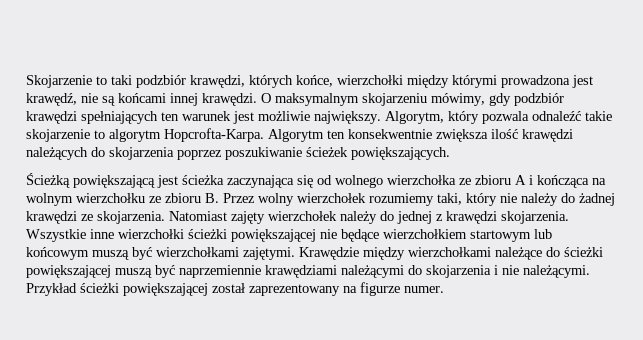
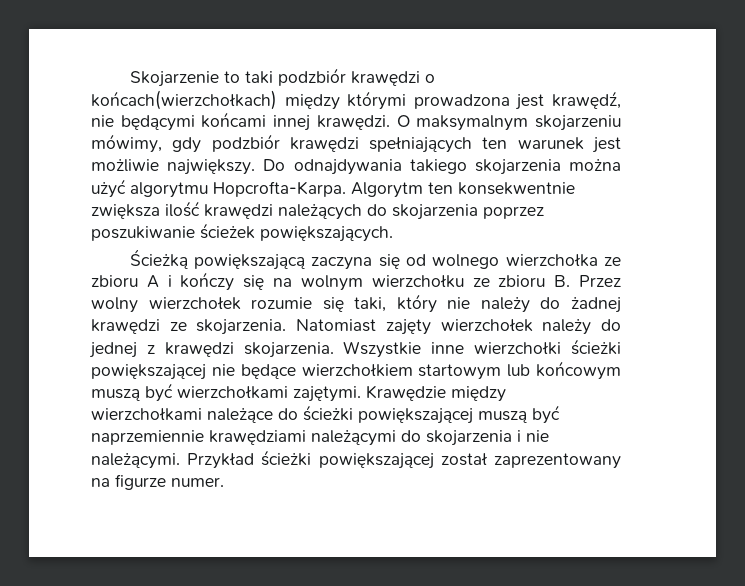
- Skojarzenie to taki podzbiór krawędzi, których końce, wierzchołki między którymi prowadzona jest krawędź, nie są końcami innej krawędzi.
+ Skojarzenie to taki podzbiór krawędzi o końcach(wierzchołkach) między którymi prowadzona jest krawędź, nie będącymi końcami innej krawędzi.
- Algorytm, który pozwala odnaleźć takie skojarzenie to algorytm Hopcrofta-Karpa.
+ Do odnajdywania takiego skojarzenia można użyć algorytmu Hopcrofta-Karpa.
- Ścieżką powiększającą jest ścieżka zaczynająca się od wolnego wierzchołka ze zbioru A i kończąca na wolnym wierzchołku ze zbioru B. Przez wolny wierzchołek rozumiemy taki, który nie należy do żadnej krawędzi ze skojarzenia.
+ Ścieżką powiększającą zaczyna się od wolnego wierzchołka ze zbioru A i kończy się na wolnym wierzchołku ze zbioru B. Przez wolny wierzchołek rozumie się taki, który nie należy do żadnej krawędzi ze skojarzenia.

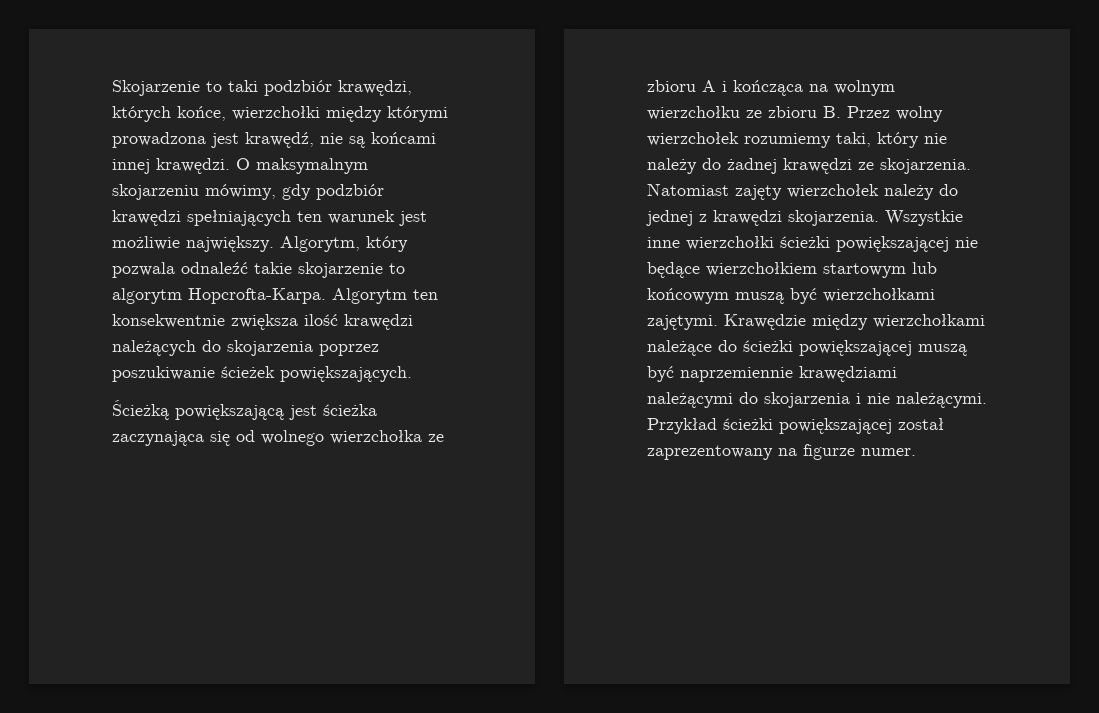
- Skojarzenie to taki podzbiór krawędzi o końcach(wierzchołkach) między którymi prowadzona jest krawędź, nie będącymi końcami innej krawędzi.
+ Skojarzenie to taki podzbiór krawędzi, których końce, wierzchołki między którymi prowadzona jest krawędź, nie są końcami innej krawędzi.
- Do odnajdywania takiego skojarzenia można użyć algorytmu Hopcrofta-Karpa.
+ Algorytm, który pozwala odnaleźć takie skojarzenie to algorytm Hopcrofta-Karpa.
- Ścieżką powiększającą zaczyna się od wolnego wierzchołka ze zbioru A i kończy się na wolnym wierzchołku ze zbioru B. Przez wolny wierzchołek rozumie się taki, który nie należy do żadnej krawędzi ze skojarzenia.
+ Ścieżką powiększającą jest ścieżka zaczynająca się od wolnego wierzchołka ze zbioru A i kończąca na wolnym wierzchołku ze zbioru B. Przez wolny wierzchołek rozumiemy taki, który nie należy do żadnej krawędzi ze skojarzenia.

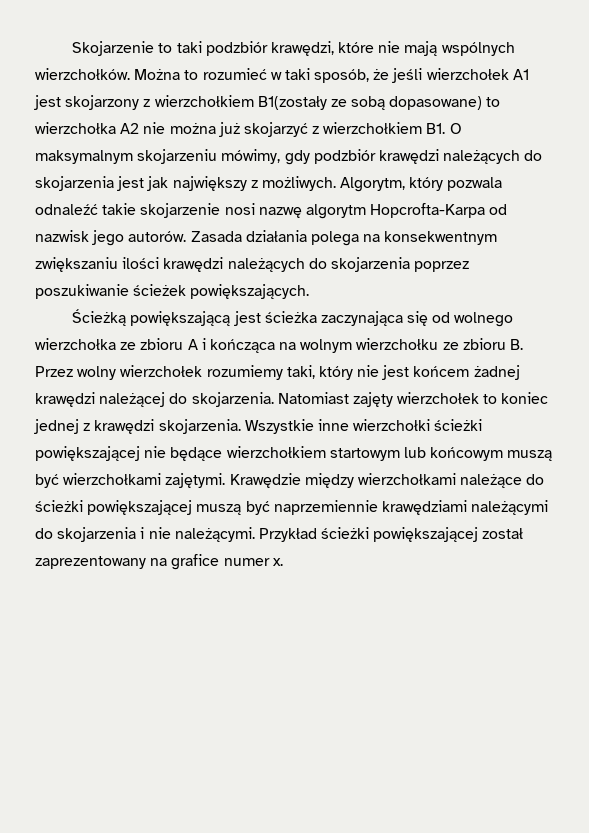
- Skojarzenie to taki podzbiór krawędzi, których końce, wierzchołki między którymi prowadzona jest krawędź, nie są końcami innej krawędzi. O maksymalnym skojarzeniu mówimy, gdy podzbiór krawędzi spełniających ten warunek jest możliwie największy.
+ Skojarzenie to taki podzbiór krawędzi, które nie mają wspólnych wierzchołków. Można to rozumieć w taki sposób, że jeśli wierzchołek A1 jest skojarzony z wierzchołkiem B1(zostały ze sobą dopasowane) to wierzchołka A2 nie można już skojarzyć z wierzchołkiem B1. O maksymalnym skojarzeniu mówimy, gdy podzbiór krawędzi należących do skojarzenia jest jak największy z możliwych.
- Algorytm, który pozwala odnaleźć takie skojarzenie to algorytm Hopcrofta-Karpa. Algorytm ten konsekwentnie zwiększa ilość krawędzi należących do skojarzenia poprzez poszukiwanie ścieżek powiększających.
+ Algorytm, który pozwala odnaleźć takie skojarzenie nosi nazwę algorytm Hopcrofta-Karpa od nazwisk jego autorów. Zasada działania polega na konsekwentnym zwiększaniu ilości krawędzi należących do skojarzenia poprzez poszukiwanie ścieżek powiększających.
- Ścieżką powiększającą jest ścieżka zaczynająca się od wolnego wierzchołka ze zbioru A i kończąca na wolnym wierzchołku ze zbioru B. Przez wolny wierzchołek rozumiemy taki, który nie należy do żadnej krawędzi ze skojarzenia.
+ Ścieżką powiększającą jest ścieżka zaczynająca się od wolnego wierzchołka ze zbioru A i kończąca na wolnym wierzchołku ze zbioru B. Przez wolny wierzchołek rozumiemy taki, który nie jest końcem żadnej krawędzi należącej do skojarzenia.
- Natomiast zajęty wierzchołek należy do jednej z krawędzi skojarzenia.
+ Natomiast zajęty wierzchołek to koniec jednej z krawędzi skojarzenia.
- Przykład ścieżki powiększającej został zaprezentowany na figurze numer.
+ Przykład ścieżki powiększającej został zaprezentowany na grafice numer x.

